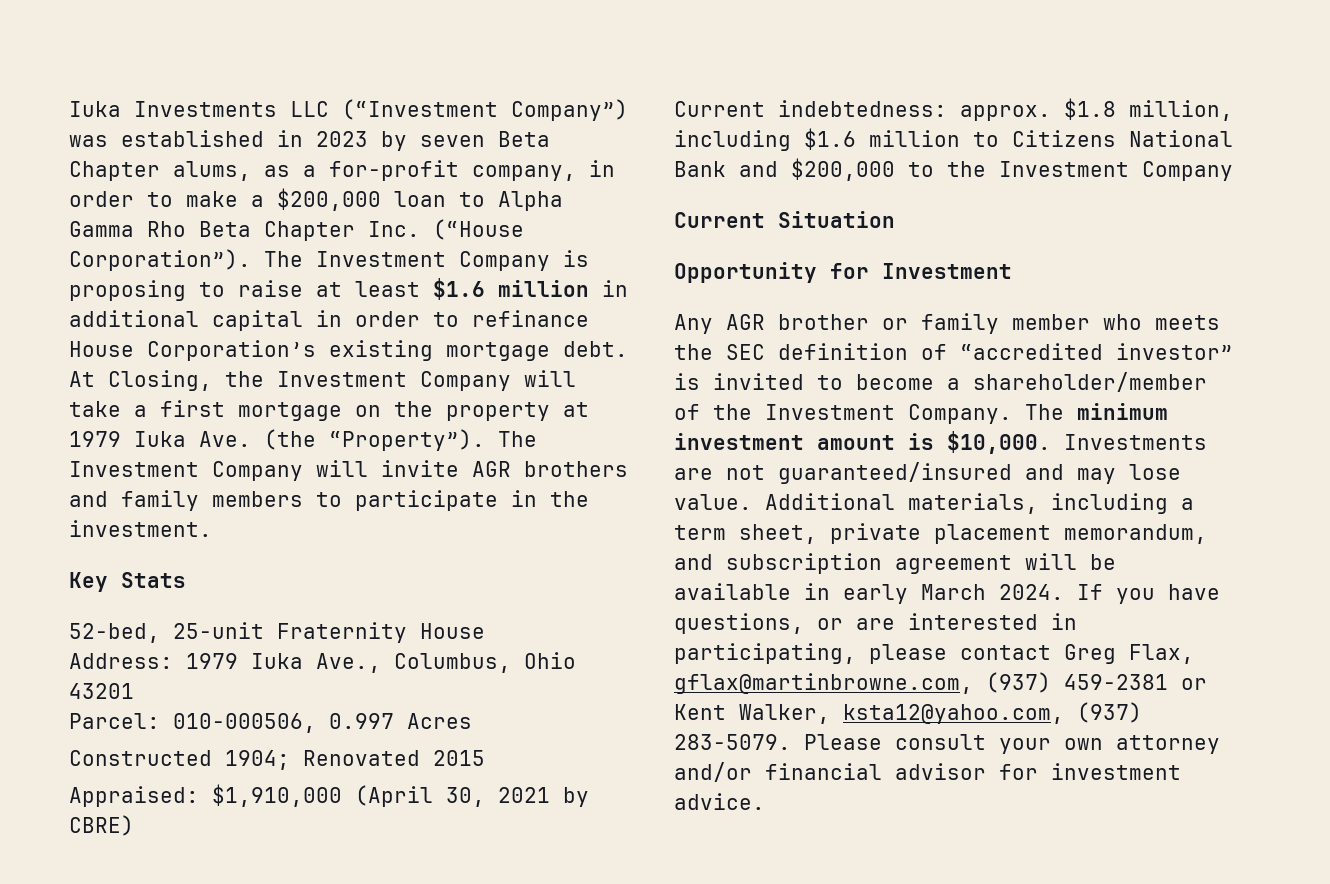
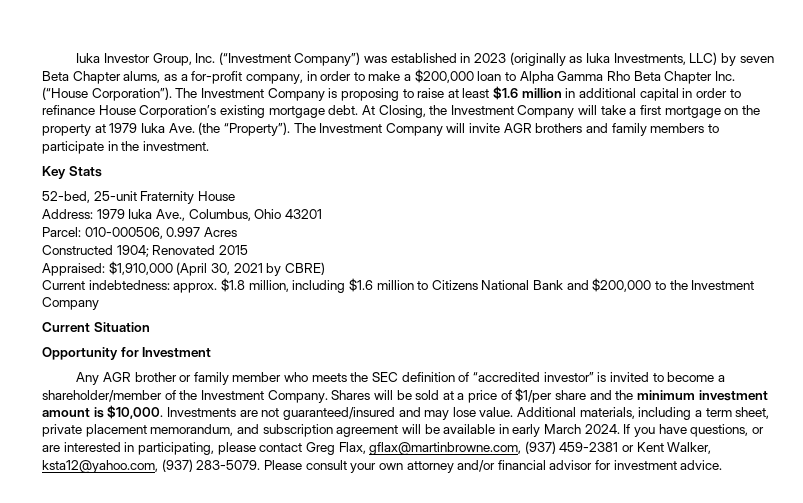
- Iuka Investments LLC (“Investment Company”) was established in 2023 by seven Beta Chapter alums, as a for-profit company, in order to make a $200,000 loan to Alpha Gamma Rho Beta Chapter Inc. (“House Corporation”).
+ Iuka Investor Group, Inc. (“Investment Company”) was established in 2023 (originally as Iuka Investments, LLC) by seven Beta Chapter alums, as a for-profit company, in order to make a $200,000 loan to Alpha Gamma Rho Beta Chapter Inc. (“House Corporation”).
- The minimum investment amount is $10,000.
+ Shares will be sold at a price of $1/per share and the minimum investment amount is $10,000.

